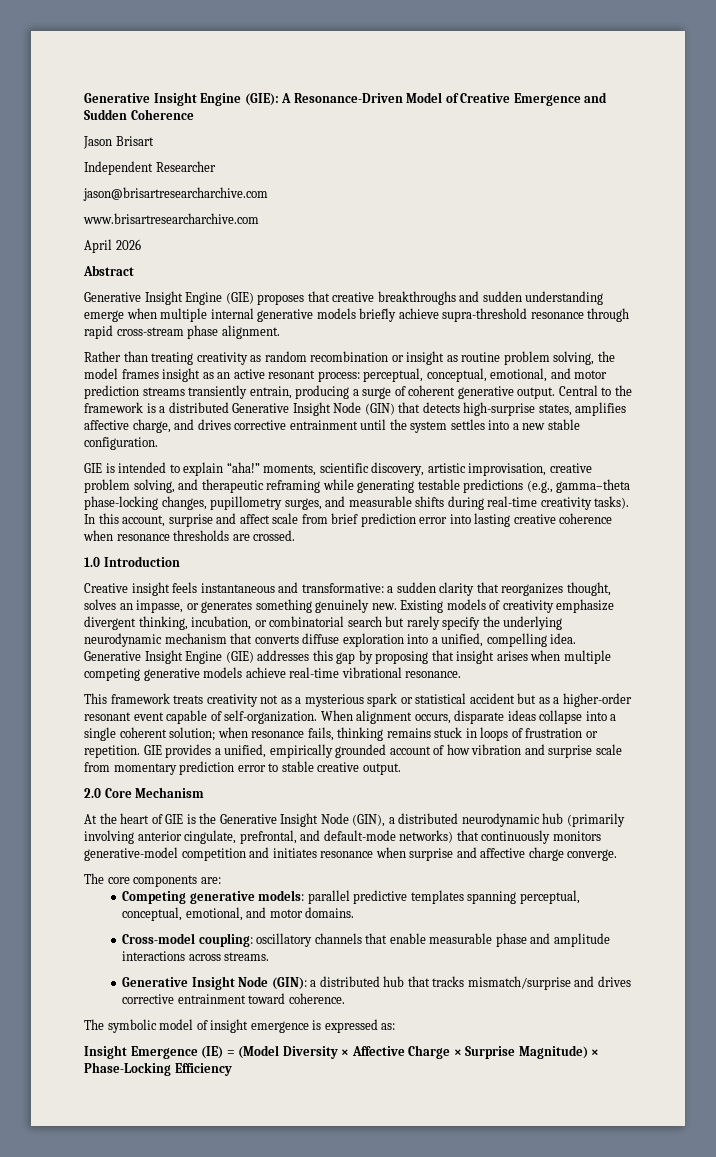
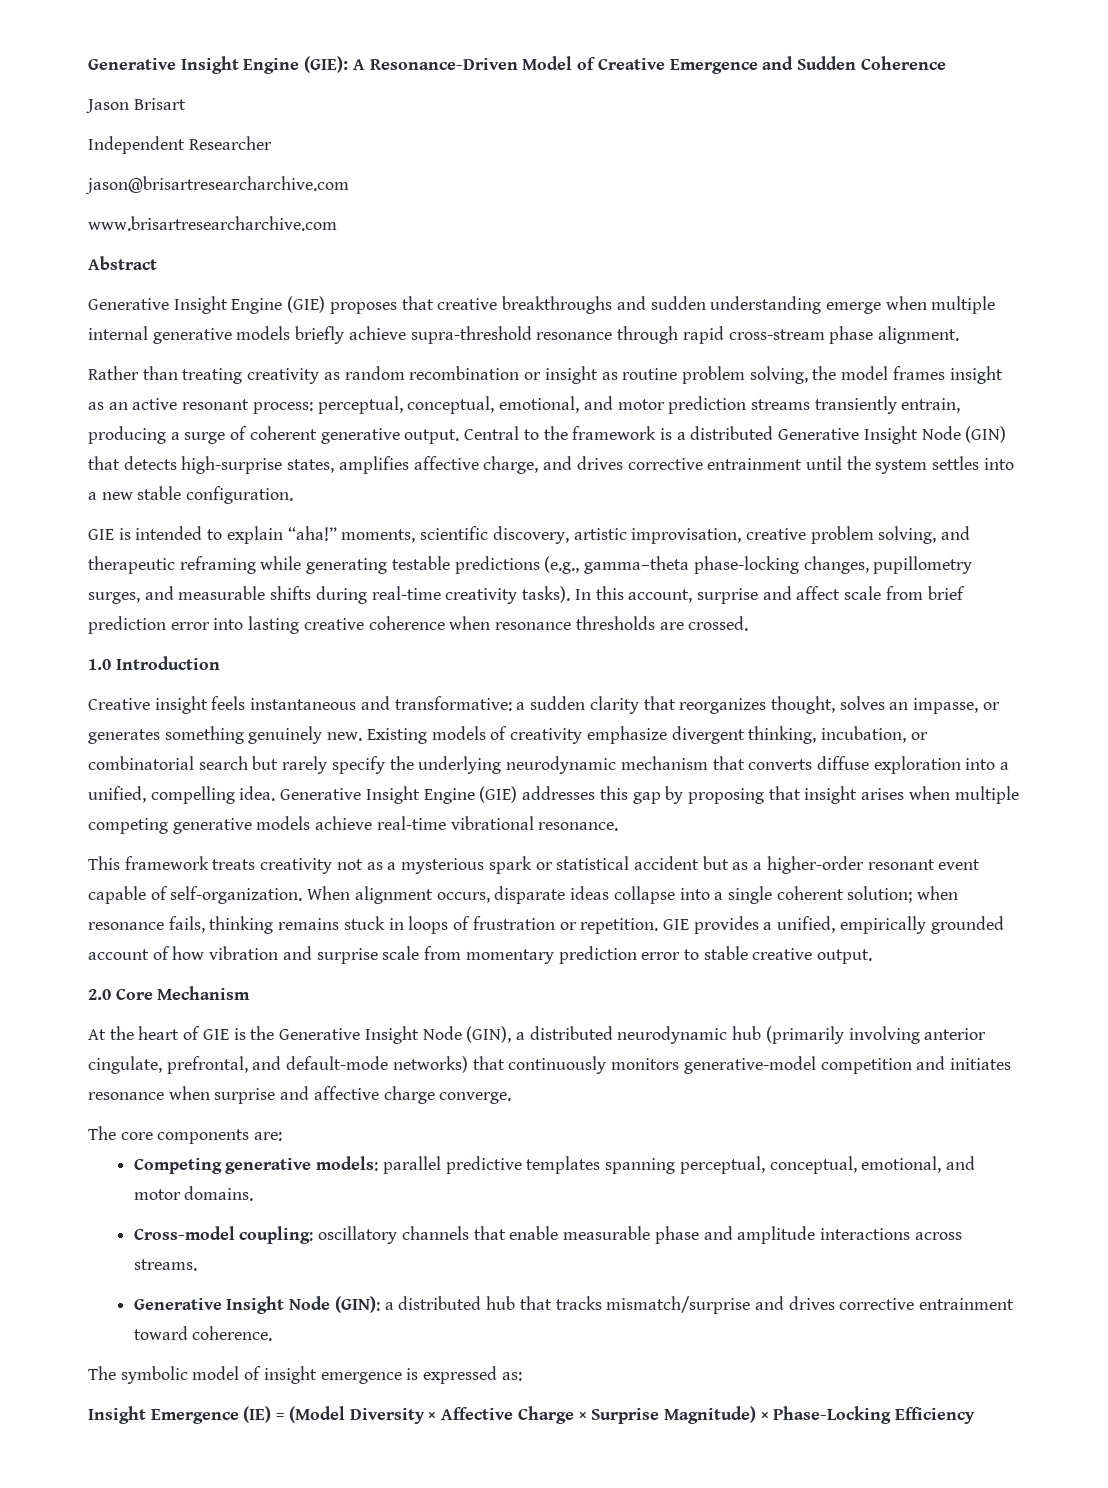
- April 2026

